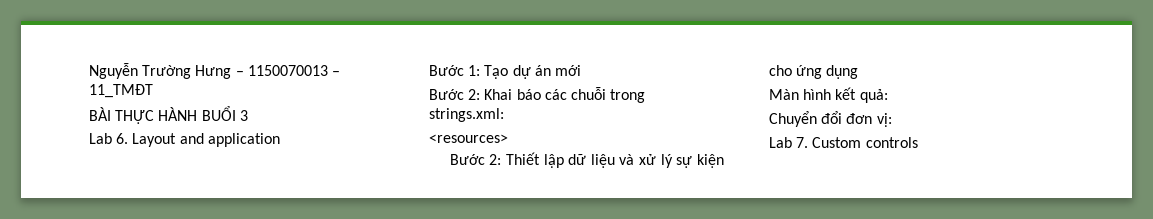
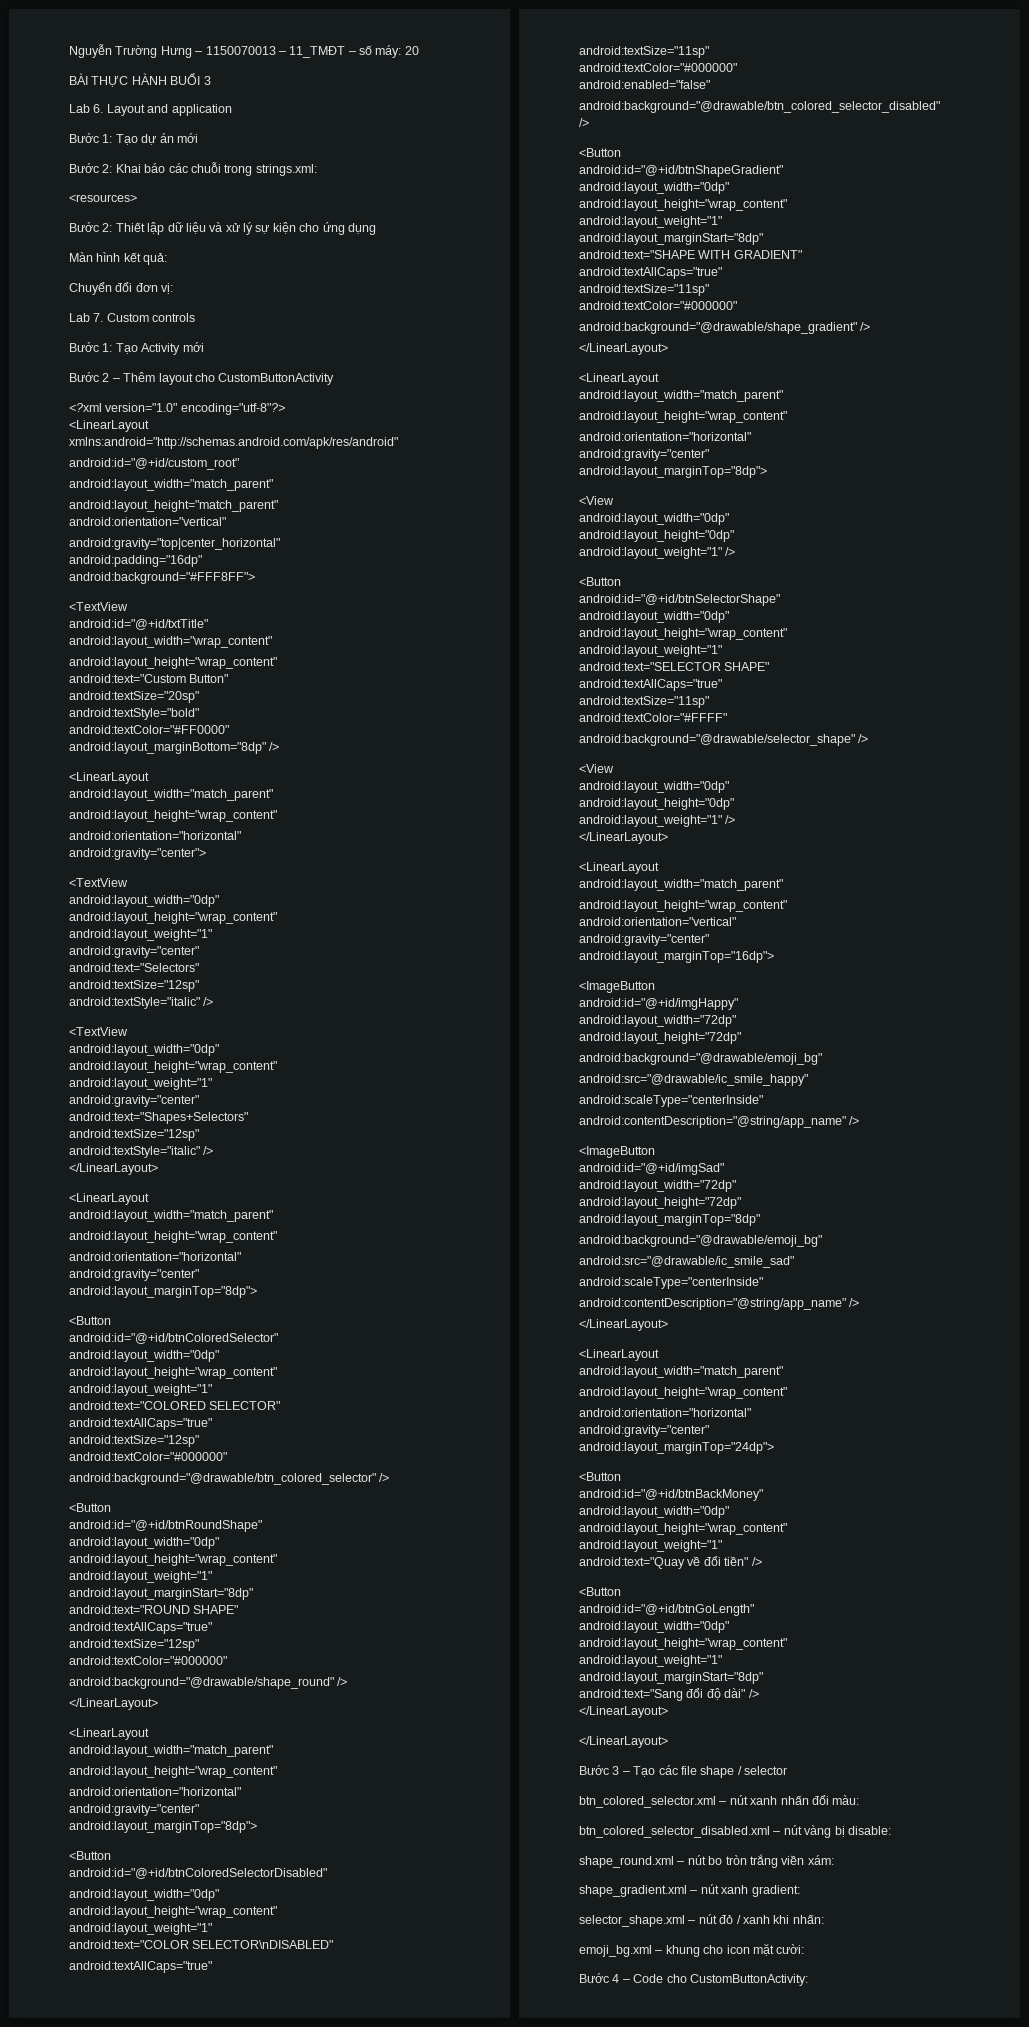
- Nguyễn Trường Hưng – 1150070013 – 11_TMĐT
+ Nguyễn Trường Hưng – 1150070013 – 11_TMĐT – số máy: 20
+ Bước 1: Tạo Activity mới
+ Bước 2 – Thêm layout cho CustomButtonActivity
+ <?xml version="1.0" encoding="utf-8"?>
+ <LinearLayout xmlns:android="http://schemas.android.com/apk/res/android"
+ android:id="@+id/custom_root"
+ android:layout_width="match_parent"
+ android:layout_height="match_parent"
+ android:orientation="vertical"
+ android:gravity="top|center_horizontal"
+ android:padding="16dp"
+ android:background="#FFF8FF">
+ <TextView
+ android:id="@+id/txtTitle"
+ android:layout_width="wrap_content"
+ android:layout_height="wrap_content"
+ android:text="Custom Button"
+ android:textSize="20sp"
+ android:textStyle="bold"
+ android:textColor="#FF0000"
+ android:layout_marginBottom="8dp" />
+ <LinearLayout
+ android:layout_width="match_parent"
+ android:layout_height="wrap_content"
+ android:orientation="horizontal"
+ android:gravity="center">
+ <TextView
+ android:layout_width="0dp"
+ android:layout_height="wrap_content"
+ android:layout_weight="1"
+ android:gravity="center"
+ android:text="Selectors"
+ android:textSize="12sp"
+ android:textStyle="italic" />
+ <TextView
+ android:layout_width="0dp"
+ android:layout_height="wrap_content"
+ android:layout_weight="1"
+ android:gravity="center"
+ android:text="Shapes+Selectors"
+ android:textSize="12sp"
+ android:textStyle="italic" />
+ </LinearLayout>
+ <LinearLayout
+ android:layout_width="match_parent"
+ android:layout_height="wrap_content"
+ android:orientation="horizontal"
+ android:gravity="center"
+ android:layout_marginTop="8dp">
+ <Button
+ android:id="@+id/btnColoredSelector"
+ android:layout_width="0dp"
+ android:layout_height="wrap_content"
+ android:layout_weight="1"
+ android:text="COLORED SELECTOR"
+ android:textAllCaps="true"
+ android:textSize="12sp"
+ android:textColor="#000000"
+ android:background="@drawable/btn_colored_selector" />
+ <Button
+ android:id="@+id/btnRoundShape"
+ android:layout_width="0dp"
+ android:layout_height="wrap_content"
+ android:layout_weight="1"
+ android:layout_marginStart="8dp"
+ android:text="ROUND SHAPE"
+ android:textAllCaps="true"
+ android:textSize="12sp"
+ android:textColor="#000000"
+ android:background="@drawable/shape_round" />
+ </LinearLayout>
+ <LinearLayout
+ android:layout_width="match_parent"
+ android:layout_height="wrap_content"
+ android:orientation="horizontal"
+ android:gravity="center"
+ android:layout_marginTop="8dp">
+ <Button
+ android:id="@+id/btnColoredSelectorDisabled"
+ android:layout_width="0dp"
+ android:layout_height="wrap_content"
+ android:layout_weight="1"
+ android:text="COLOR SELECTOR\nDISABLED"
+ android:textAllCaps="true"
+ android:textSize="11sp"
+ android:textColor="#000000"
+ android:enabled="false"
+ android:background="@drawable/btn_colored_selector_disabled" />
+ <Button
+ android:id="@+id/btnShapeGradient"
+ android:layout_width="0dp"
+ android:layout_height="wrap_content"
+ android:layout_weight="1"
+ android:layout_marginStart="8dp"
+ android:text="SHAPE WITH GRADIENT"
+ android:textAllCaps="true"
+ android:textSize="11sp"
+ android:textColor="#000000"
+ android:background="@drawable/shape_gradient" />
+ </LinearLayout>
+ <LinearLayout
+ android:layout_width="match_parent"
+ android:layout_height="wrap_content"
+ android:orientation="horizontal"
+ android:gravity="center"
+ android:layout_marginTop="8dp">
+ <View
+ android:layout_width="0dp"
+ android:layout_height="0dp"
+ android:layout_weight="1" />
+ <Button
+ android:id="@+id/btnSelectorShape"
+ android:layout_width="0dp"
+ android:layout_height="wrap_content"
+ android:layout_weight="1"
+ android:text="SELECTOR SHAPE"
+ android:textAllCaps="true"
+ android:textSize="11sp"
+ android:textColor="#FFFF"
+ android:background="@drawable/selector_shape" />
+ <View
+ android:layout_width="0dp"
+ android:layout_height="0dp"
+ android:layout_weight="1" />
+ </LinearLayout>
+ <LinearLayout
+ android:layout_width="match_parent"
+ android:layout_height="wrap_content"
+ android:orientation="vertical"
+ android:gravity="center"
+ android:layout_marginTop="16dp">
+ <ImageButton
+ android:id="@+id/imgHappy"
+ android:layout_width="72dp"
+ android:layout_height="72dp"
+ android:background="@drawable/emoji_bg"
+ android:src="@drawable/ic_smile_happy"
+ android:scaleType="centerInside"
+ android:contentDescription="@string/app_name" />
+ <ImageButton
+ android:id="@+id/imgSad"
+ android:layout_width="72dp"
+ android:layout_height="72dp"
+ android:layout_marginTop="8dp"
+ android:background="@drawable/emoji_bg"
+ android:src="@drawable/ic_smile_sad"
+ android:scaleType="centerInside"
+ android:contentDescription="@string/app_name" />
+ </LinearLayout>
+ <LinearLayout
+ android:layout_width="match_parent"
+ android:layout_height="wrap_content"
+ android:orientation="horizontal"
+ android:gravity="center"
+ android:layout_marginTop="24dp">
+ <Button
+ android:id="@+id/btnBackMoney"
+ android:layout_width="0dp"
+ android:layout_height="wrap_content"
+ android:layout_weight="1"
+ android:text="Quay về đổi tiền" />
+ <Button
+ android:id="@+id/btnGoLength"
+ android:layout_width="0dp"
+ android:layout_height="wrap_content"
+ android:layout_weight="1"
+ android:layout_marginStart="8dp"
+ android:text="Sang đổi độ dài" />
+ </LinearLayout>
+ </LinearLayout>
+ Bước 3 – Tạo các file shape / selector
+ btn_colored_selector.xml – nút xanh nhấn đổi màu:
+ btn_colored_selector_disabled.xml – nút vàng bị disable:
+ shape_round.xml – nút bo tròn trắng viền xám:
+ shape_gradient.xml – nút xanh gradient:
+ selector_shape.xml – nút đỏ / xanh khi nhấn:
+ emoji_bg.xml – khung cho icon mặt cười:
+ Bước 4 – Code cho CustomButtonActivity:

